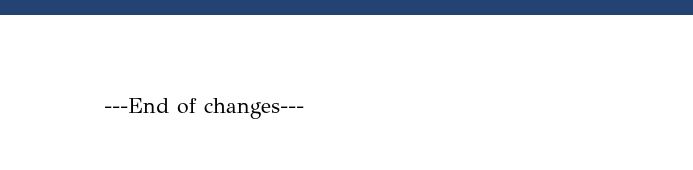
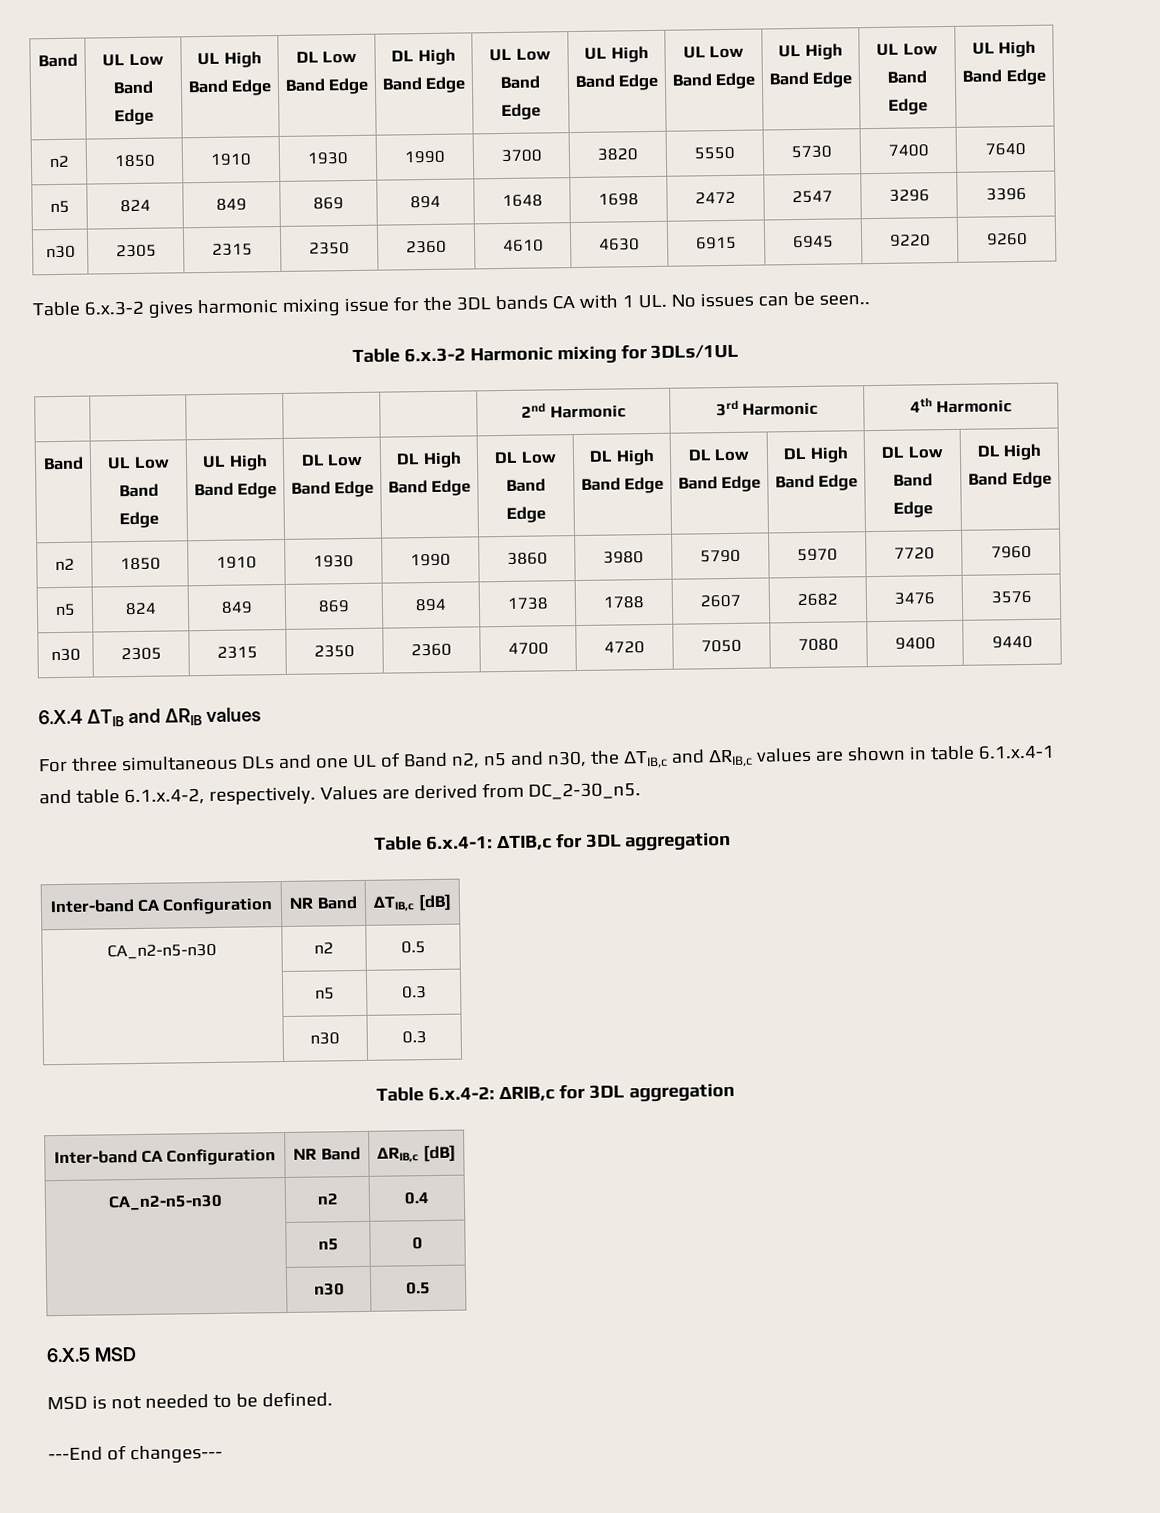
+ Band | UL Low Band Edge | UL High Band Edge | DL Low Band Edge | DL High Band Edge | UL Low Band Edge | UL High Band Edge | UL Low Band Edge | UL High Band Edge | UL Low Band Edge | UL High Band Edge
+ n2 | 1850 | 1910 | 1930 | 1990 | 3700 | 3820 | 5550 | 5730 | 7400 | 7640
+ n5 | 824 | 849 | 869 | 894 | 1648 | 1698 | 2472 | 2547 | 3296 | 3396
+ n30 | 2305 | 2315 | 2350 | 2360 | 4610 | 4630 | 6915 | 6945 | 9220 | 9260
+ Table 6.x.3-2 gives harmonic mixing issue for the 3DL bands CA with 1 UL. No issues can be seen..
+ Table 6.x.3-2 Harmonic mixing for 3DLs/1UL
+ | | | | | 2nd Harmonic | 3rd Harmonic | 4th Harmonic
+ Band | UL Low Band Edge | UL High Band Edge | DL Low Band Edge | DL High Band Edge | DL Low Band Edge | DL High Band Edge | DL Low Band Edge | DL High Band Edge | DL Low Band Edge | DL High Band Edge
+ n2 | 1850 | 1910 | 1930 | 1990 | 3860 | 3980 | 5790 | 5970 | 7720 | 7960
+ n5 | 824 | 849 | 869 | 894 | 1738 | 1788 | 2607 | 2682 | 3476 | 3576
+ n30 | 2305 | 2315 | 2350 | 2360 | 4700 | 4720 | 7050 | 7080 | 9400 | 9440
+ 6.X.4 ∆TIB and ∆RIB values
+ For three simultaneous DLs and one UL of Band n2, n5 and n30, the ΔTIB,c and ΔRIB,c values are shown in table 6.1.x.4-1 and table 6.1.x.4-2, respectively. Values are derived from DC_2-30_n5.
+ Table 6.x.4-1: ΔTIB,c for 3DL aggregation
+ Inter-band CA Configuration | NR Band | ΔTIB,c [dB]
+ CA_n2-n5-n30 | n2 | 0.5
+ | n5 | 0.3
+ | n30 | 0.3
+ Table 6.x.4-2: ΔRIB,c for 3DL aggregation
+ Inter-band CA Configuration | NR Band | ΔRIB,c [dB]
+ CA_n2-n5-n30 | n2 | 0.4
+ | n5 | 0
+ | n30 | 0.5
+ 6.X.5 MSD
+ MSD is not needed to be defined.

